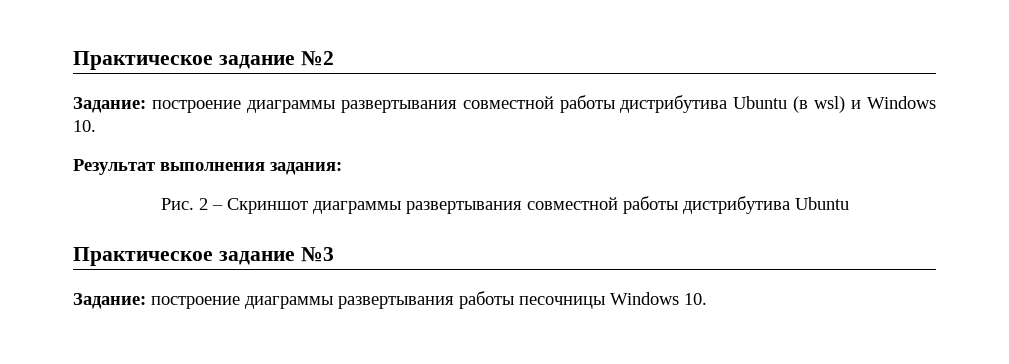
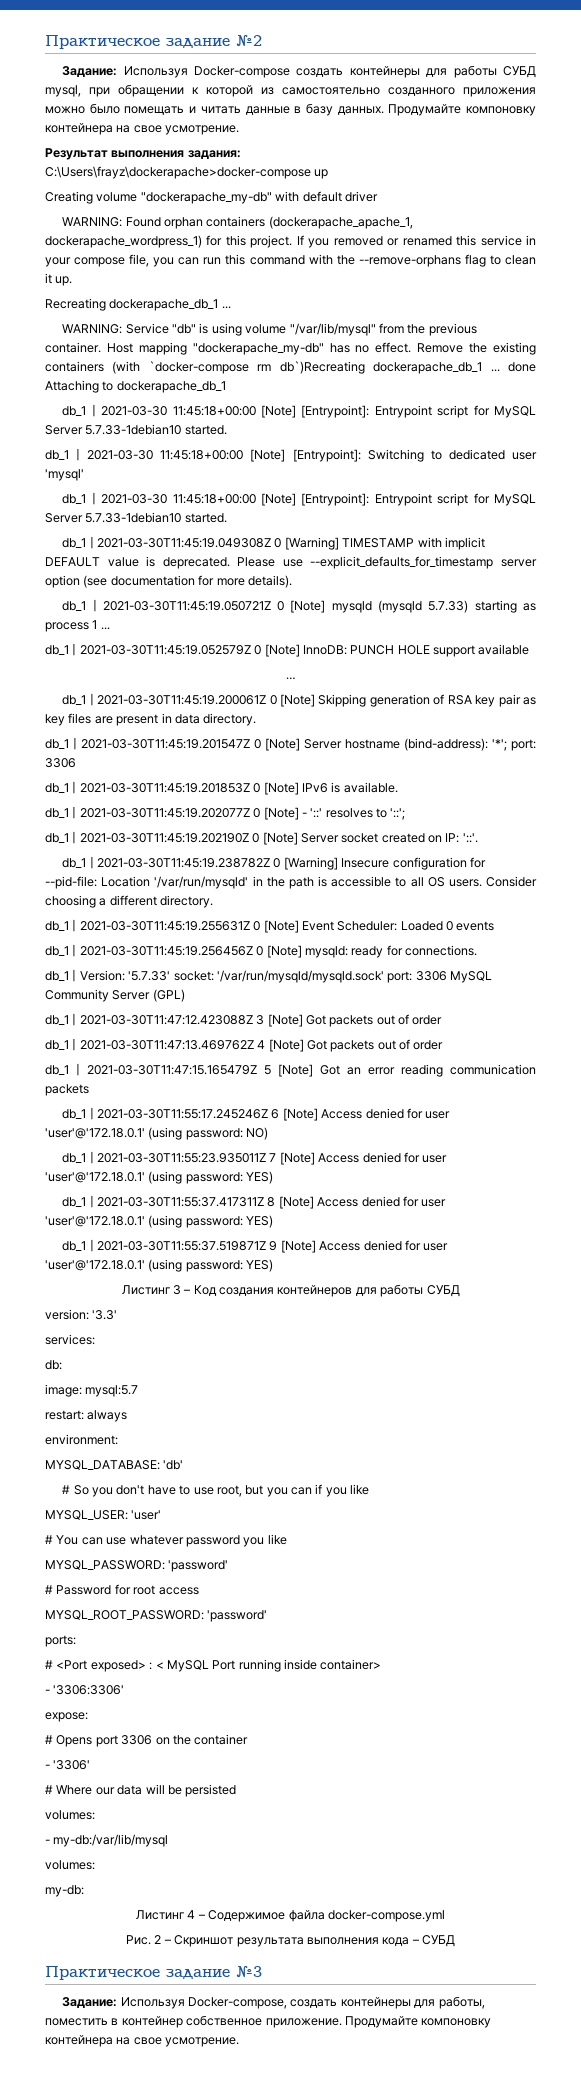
- Задание: построение диаграммы развертывания совместной работы дистрибутива Ubuntu (в wsl) и Windows 10.
+ Задание: Используя Docker-compose создать контейнеры для работы СУБД mysql, при обращении к которой из самостоятельно созданного приложения можно было помещать и читать данные в базу данных. Продумайте компоновку контейнера на свое усмотрение.
  Результат выполнения задания:
- Рис. 2 – Скриншот диаграммы развертывания совместной работы дистрибутива Ubuntu
+ C:\Users\frayz\dockerapache>docker-compose up
+ Creating volume "dockerapache_my-db" with default driver
+ WARNING: Found orphan containers (dockerapache_apache_1, dockerapache_wordpress_1) for this project. If you removed or renamed this service in your compose file, you can run this command with the --remove-orphans flag to clean it up.
+ Recreating dockerapache_db_1 ...
+ WARNING: Service "db" is using volume "/var/lib/mysql" from the previous container. Host mapping "dockerapache_my-db" has no effect. Remove the existing containers (with `docker-compose rm db`)Recreating dockerapache_db_1 ... done Attaching to dockerapache_db_1
+ db_1 | 2021-03-30 11:45:18+00:00 [Note] [Entrypoint]: Entrypoint script for MySQL Server 5.7.33-1debian10 started.
+ db_1 | 2021-03-30 11:45:18+00:00 [Note] [Entrypoint]: Switching to dedicated user 'mysql'
+ db_1 | 2021-03-30 11:45:18+00:00 [Note] [Entrypoint]: Entrypoint script for MySQL Server 5.7.33-1debian10 started.
+ db_1 | 2021-03-30T11:45:19.049308Z 0 [Warning] TIMESTAMP with implicit DEFAULT value is deprecated. Please use --explicit_defaults_for_timestamp server option (see documentation for more details).
+ db_1 | 2021-03-30T11:45:19.050721Z 0 [Note] mysqld (mysqld 5.7.33) starting as process 1 ...
+ db_1 | 2021-03-30T11:45:19.052579Z 0 [Note] InnoDB: PUNCH HOLE support available
+ …
+ db_1 | 2021-03-30T11:45:19.200061Z 0 [Note] Skipping generation of RSA key pair as key files are present in data directory.
+ db_1 | 2021-03-30T11:45:19.201547Z 0 [Note] Server hostname (bind-address): '*'; port: 3306
+ db_1 | 2021-03-30T11:45:19.201853Z 0 [Note] IPv6 is available.
+ db_1 | 2021-03-30T11:45:19.202077Z 0 [Note] - '::' resolves to '::';
+ db_1 | 2021-03-30T11:45:19.202190Z 0 [Note] Server socket created on IP: '::'.
+ db_1 | 2021-03-30T11:45:19.238782Z 0 [Warning] Insecure configuration for --pid-file: Location '/var/run/mysqld' in the path is accessible to all OS users. Consider choosing a different directory.
+ db_1 | 2021-03-30T11:45:19.255631Z 0 [Note] Event Scheduler: Loaded 0 events
+ db_1 | 2021-03-30T11:45:19.256456Z 0 [Note] mysqld: ready for connections.
+ db_1 | Version: '5.7.33' socket: '/var/run/mysqld/mysqld.sock' port: 3306 MySQL Community Server (GPL)
+ db_1 | 2021-03-30T11:47:12.423088Z 3 [Note] Got packets out of order
+ db_1 | 2021-03-30T11:47:13.469762Z 4 [Note] Got packets out of order
+ db_1 | 2021-03-30T11:47:15.165479Z 5 [Note] Got an error reading communication packets
+ db_1 | 2021-03-30T11:55:17.245246Z 6 [Note] Access denied for user 'user'@'172.18.0.1' (using password: NO)
+ db_1 | 2021-03-30T11:55:23.935011Z 7 [Note] Access denied for user 'user'@'172.18.0.1' (using password: YES)
+ db_1 | 2021-03-30T11:55:37.417311Z 8 [Note] Access denied for user 'user'@'172.18.0.1' (using password: YES)
+ db_1 | 2021-03-30T11:55:37.519871Z 9 [Note] Access denied for user 'user'@'172.18.0.1' (using password: YES)
+ Листинг 3 – Код создания контейнеров для работы СУБД
+ version: '3.3'
+ services:
+ db:
+ image: mysql:5.7
+ restart: always
+ environment:
+ MYSQL_DATABASE: 'db'
+ # So you don't have to use root, but you can if you like
+ MYSQL_USER: 'user'
+ # You can use whatever password you like
+ MYSQL_PASSWORD: 'password'
+ # Password for root access
+ MYSQL_ROOT_PASSWORD: 'password'
+ ports:
+ # <Port exposed> : < MySQL Port running inside container>
+ - '3306:3306'
+ expose:
+ # Opens port 3306 on the container
+ - '3306'
+ # Where our data will be persisted
+ volumes:
+ - my-db:/var/lib/mysql
+ volumes:
+ my-db:
+ Листинг 4 – Содержимое файла docker-compose.yml
+ Рис. 2 – Скриншот результата выполнения кода – СУБД
  Практическое задание №3
- Задание: построение диаграммы развертывания работы песочницы Windows 10.
+ Задание: Используя Docker-compose, создать контейнеры для работы, поместить в контейнер собственное приложение. Продумайте компоновку контейнера на свое усмотрение.

